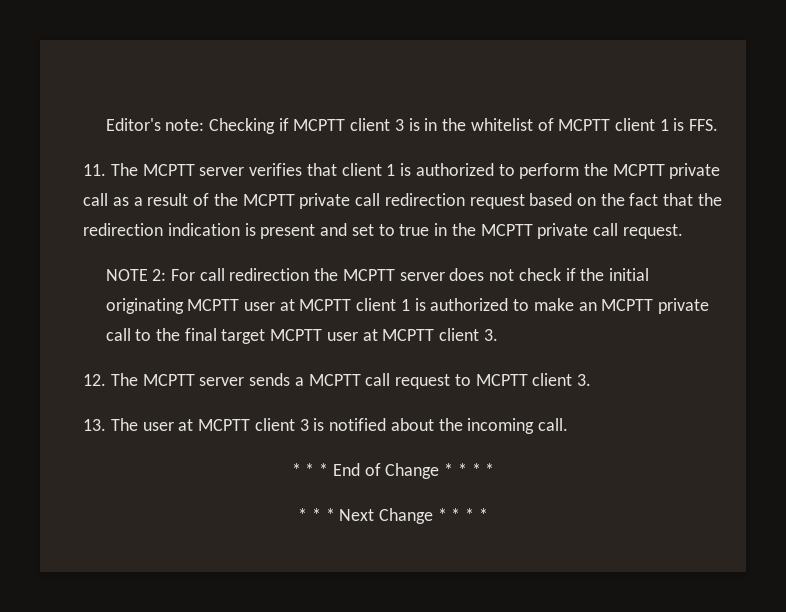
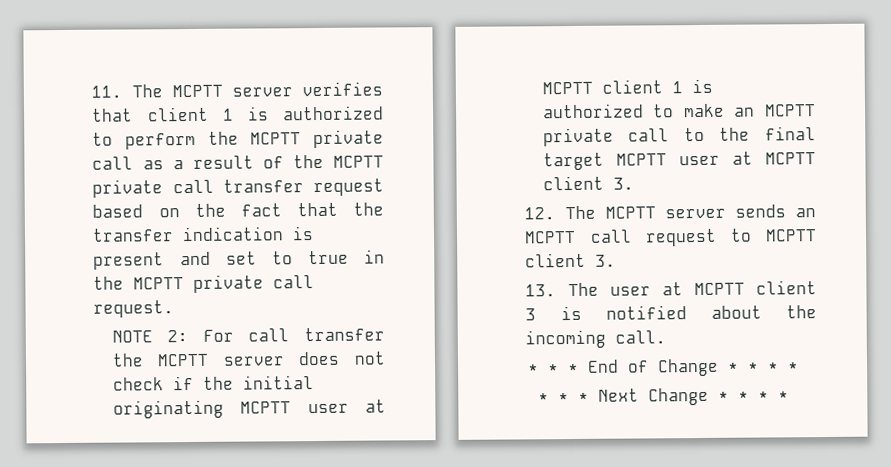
- Editor's note: Checking if MCPTT client 3 is in the whitelist of MCPTT client 1 is FFS.
- 11. The MCPTT server verifies that client 1 is authorized to perform the MCPTT private call as a result of the MCPTT private call redirection request based on the fact that the redirection indication is present and set to true in the MCPTT private call request.
+ 11. The MCPTT server verifies that client 1 is authorized to perform the MCPTT private call as a result of the MCPTT private call transfer request based on the fact that the transfer indication is present and set to true in the MCPTT private call request.
- NOTE 2: For call redirection the MCPTT server does not check if the initial originating MCPTT user at MCPTT client 1 is authorized to make an MCPTT private call to the final target MCPTT user at MCPTT client 3.
+ NOTE 2: For call transfer the MCPTT server does not check if the initial originating MCPTT user at MCPTT client 1 is authorized to make an MCPTT private call to the final target MCPTT user at MCPTT client 3.
- 12. The MCPTT server sends a MCPTT call request to MCPTT client 3.
+ 12. The MCPTT server sends an MCPTT call request to MCPTT client 3.

